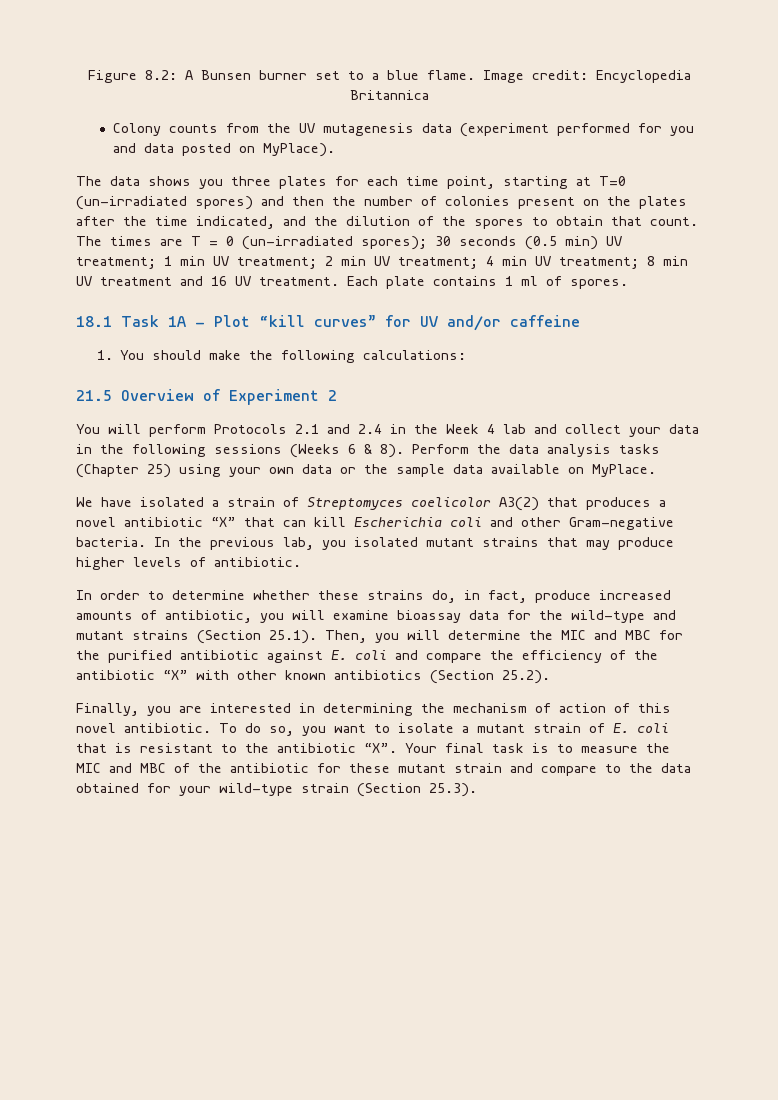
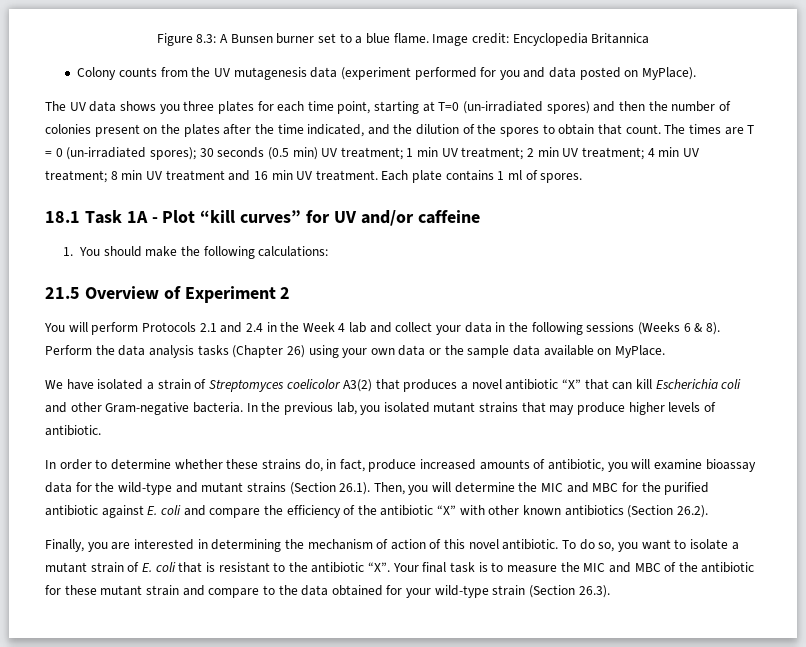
- Figure 8.2: A Bunsen burner set to a blue flame.
+ Figure 8.3: A Bunsen burner set to a blue flame.
- The data shows you three plates for each time point, starting at T=0 (un-irradiated spores) and then the number of colonies present on the plates after the time indicated, and the dilution of the spores to obtain that count.
+ The UV data shows you three plates for each time point, starting at T=0 (un-irradiated spores) and then the number of colonies present on the plates after the time indicated, and the dilution of the spores to obtain that count.
- The times are T = 0 (un-irradiated spores); 30 seconds (0.5 min) UV treatment; 1 min UV treatment; 2 min UV treatment; 4 min UV treatment; 8 min UV treatment and 16 UV treatment.
+ The times are T = 0 (un-irradiated spores); 30 seconds (0.5 min) UV treatment; 1 min UV treatment; 2 min UV treatment; 4 min UV treatment; 8 min UV treatment and 16 min UV treatment.
- Perform the data analysis tasks (Chapter 25) using your own data or the sample data available on MyPlace.
+ Perform the data analysis tasks (Chapter 26) using your own data or the sample data available on MyPlace.
- In order to determine whether these strains do, in fact, produce increased amounts of antibiotic, you will examine bioassay data for the wild-type and mutant strains (Section 25.1). Then, you will determine the MIC and MBC for the purified antibiotic against E. coli and compare the efficiency of the antibiotic “X” with other known antibiotics (Section 25.2).
+ In order to determine whether these strains do, in fact, produce increased amounts of antibiotic, you will examine bioassay data for the wild-type and mutant strains (Section 26.1). Then, you will determine the MIC and MBC for the purified antibiotic against E. coli and compare the efficiency of the antibiotic “X” with other known antibiotics (Section 26.2).
- To do so, you want to isolate a mutant strain of E. coli that is resistant to the antibiotic “X”. Your final task is to measure the MIC and MBC of the antibiotic for these mutant strain and compare to the data obtained for your wild-type strain (Section 25.3).
+ To do so, you want to isolate a mutant strain of E. coli that is resistant to the antibiotic “X”. Your final task is to measure the MIC and MBC of the antibiotic for these mutant strain and compare to the data obtained for your wild-type strain (Section 26.3).

